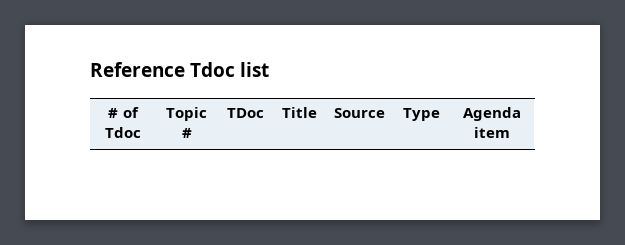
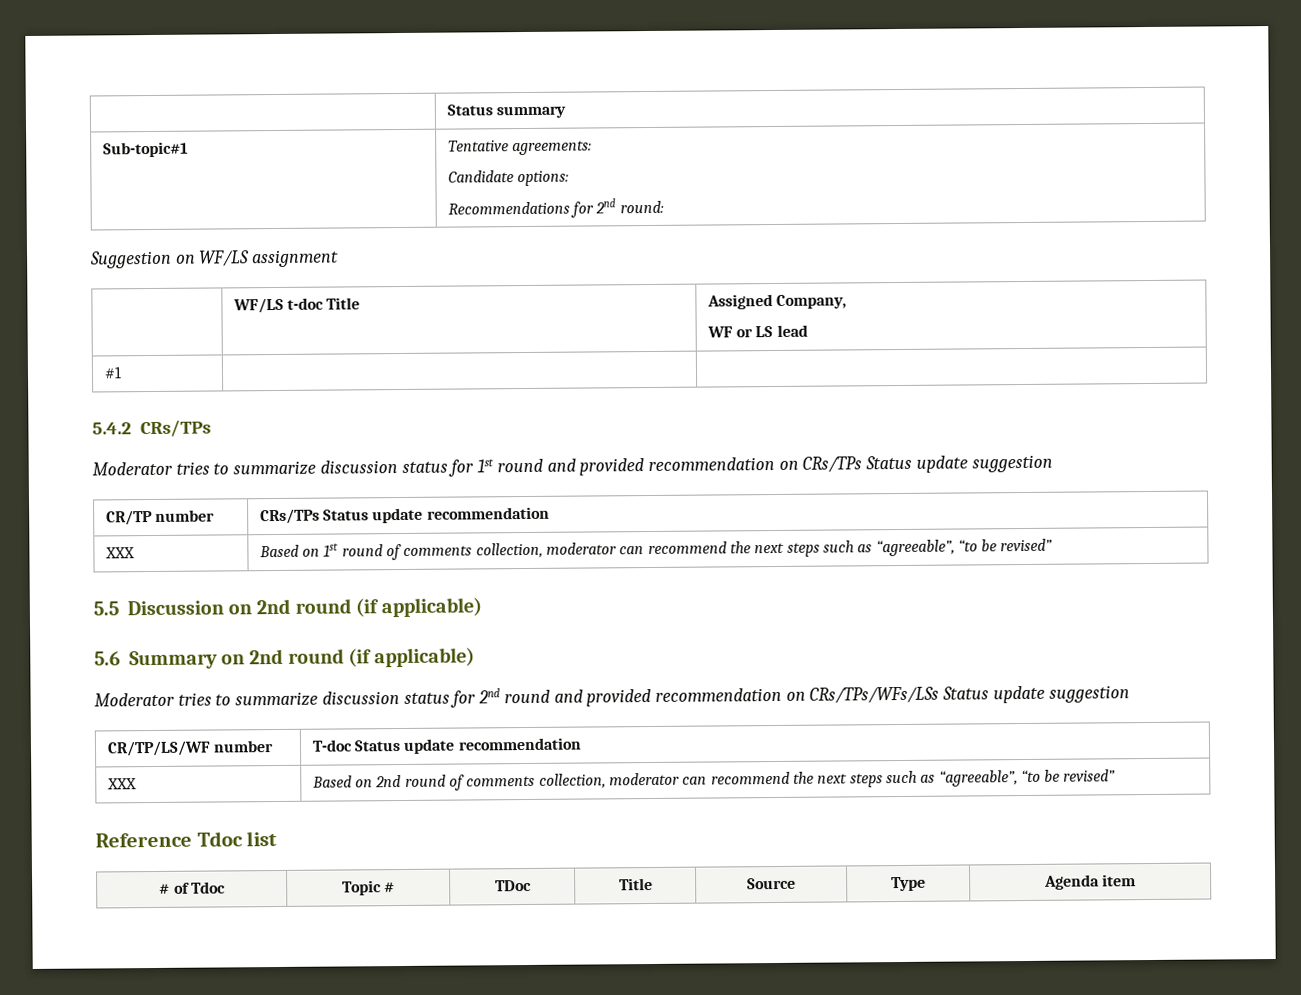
+ | Status summary
+ Sub-topic#1 | Tentative agreements:
+ Candidate options:
+ Recommendations for 2nd round:
+ Suggestion on WF/LS assignment
+ | WF/LS t-doc Title | Assigned Company,
+ WF or LS lead
+ #1 | |
+ 5.4.2 CRs/TPs
+ Moderator tries to summarize discussion status for 1st round and provided recommendation on CRs/TPs Status update suggestion
+ CR/TP number | CRs/TPs Status update recommendation
+ XXX | Based on 1st round of comments collection, moderator can recommend the next steps such as “agreeable”, “to be revised”
+ 5.5 Discussion on 2nd round (if applicable)
+ 5.6 Summary on 2nd round (if applicable)
+ Moderator tries to summarize discussion status for 2nd round and provided recommendation on CRs/TPs/WFs/LSs Status update suggestion
+ CR/TP/LS/WF number | T-doc Status update recommendation
+ XXX | Based on 2nd round of comments collection, moderator can recommend the next steps such as “agreeable”, “to be revised”

